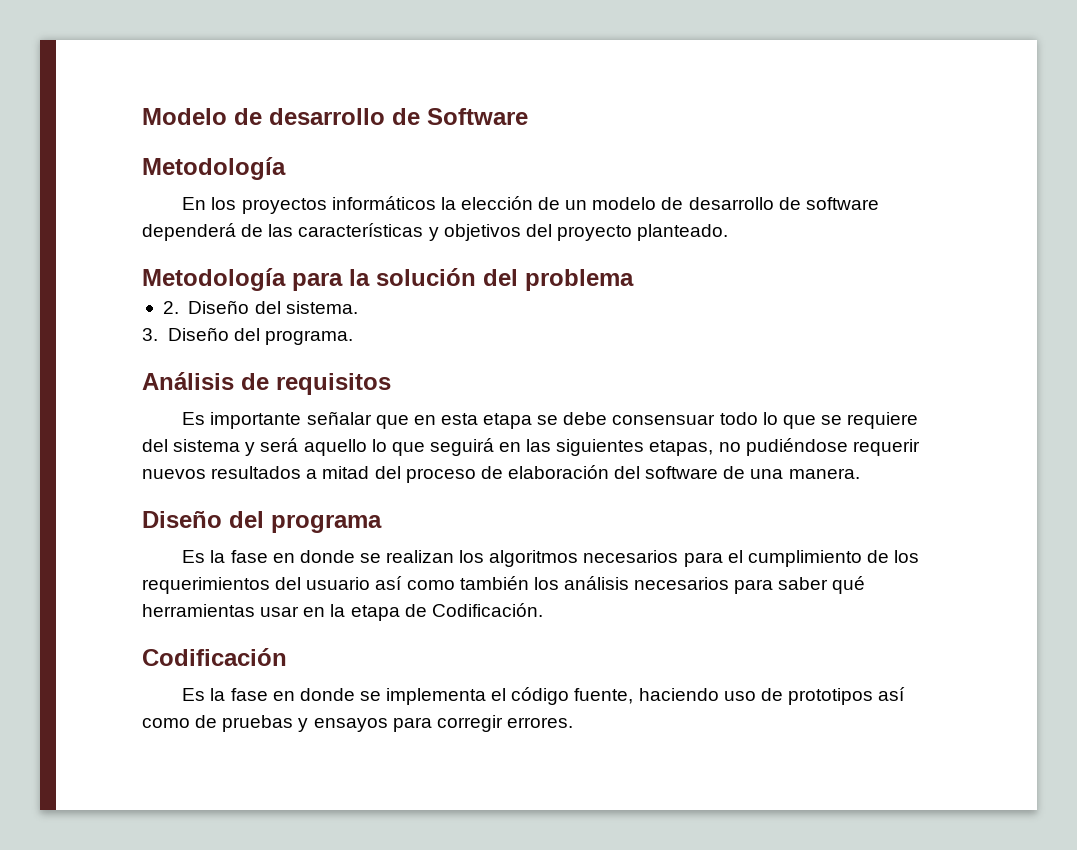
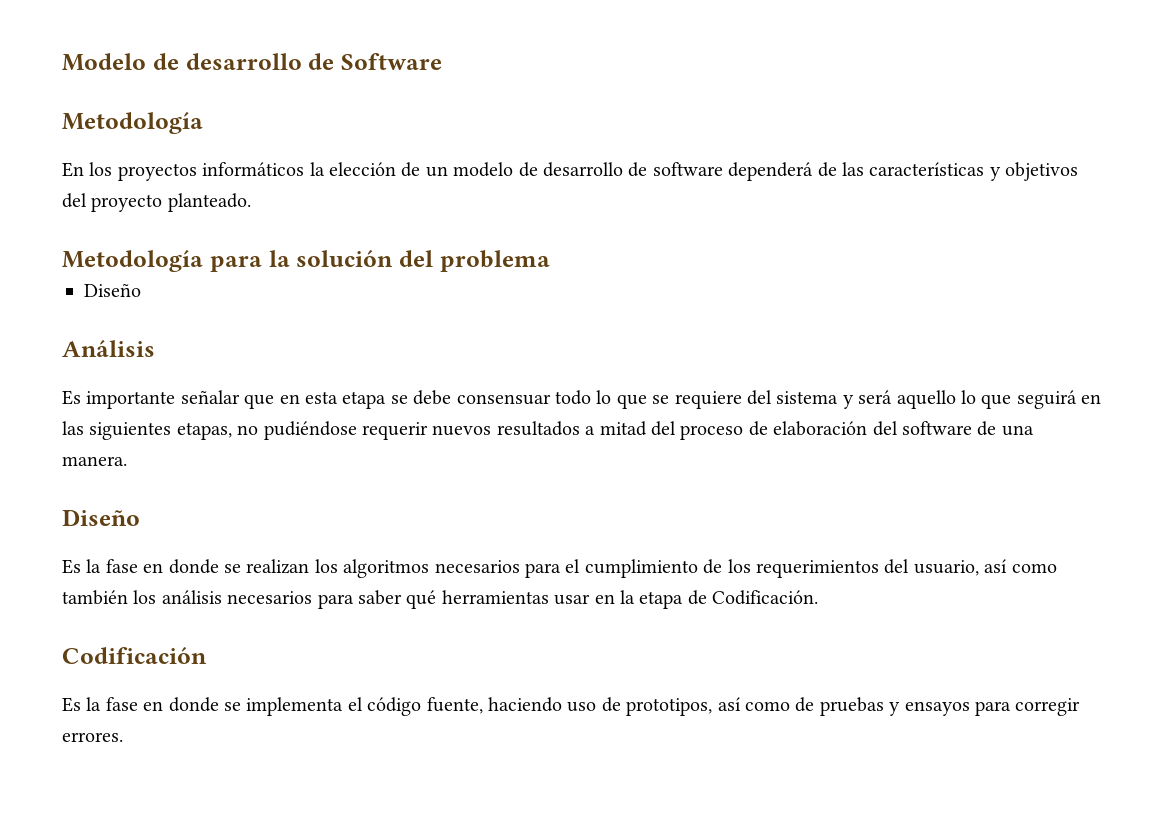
  Metodología para la solución del problema
- 2. Diseño del sistema.
- 3. Diseño del programa.
+ Diseño
- Análisis de requisitos
+ Análisis
  Es importante señalar que en esta etapa se debe consensuar todo lo que se requiere del sistema y será aquello lo que seguirá en las siguientes etapas, no pudiéndose requerir nuevos resultados a mitad del proceso de elaboración del software de una manera.
- Diseño del programa
+ Diseño
- Es la fase en donde se realizan los algoritmos necesarios para el cumplimiento de los requerimientos del usuario así como también los análisis necesarios para saber qué herramientas usar en la etapa de Codificación.
+ Es la fase en donde se realizan los algoritmos necesarios para el cumplimiento de los requerimientos del usuario, así como también los análisis necesarios para saber qué herramientas usar en la etapa de Codificación.
- Es la fase en donde se implementa el código fuente, haciendo uso de prototipos así como de pruebas y ensayos para corregir errores.
+ Es la fase en donde se implementa el código fuente, haciendo uso de prototipos, así como de pruebas y ensayos para corregir errores.

